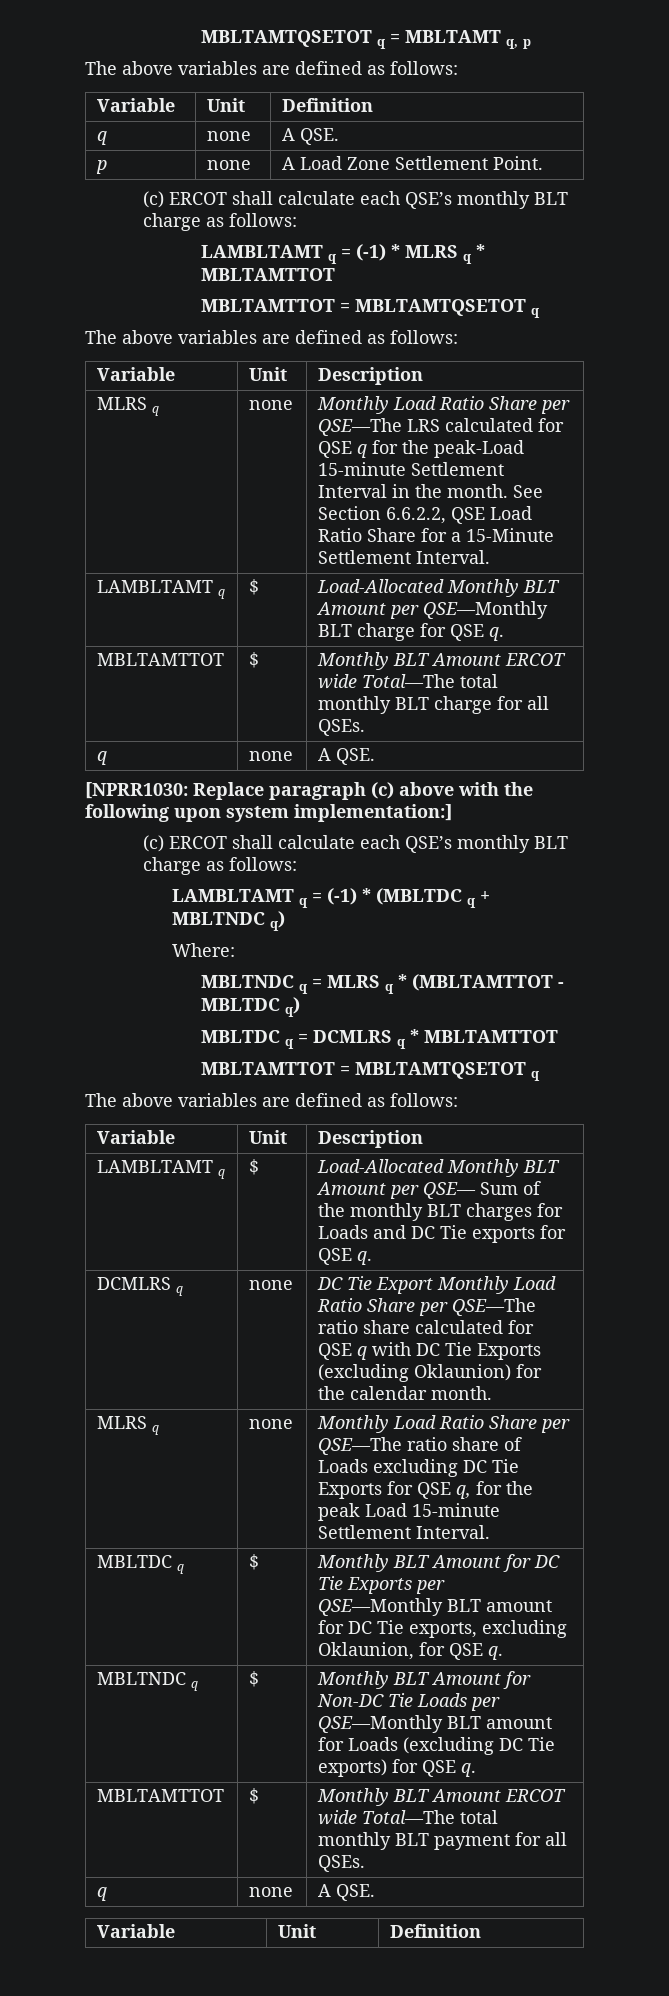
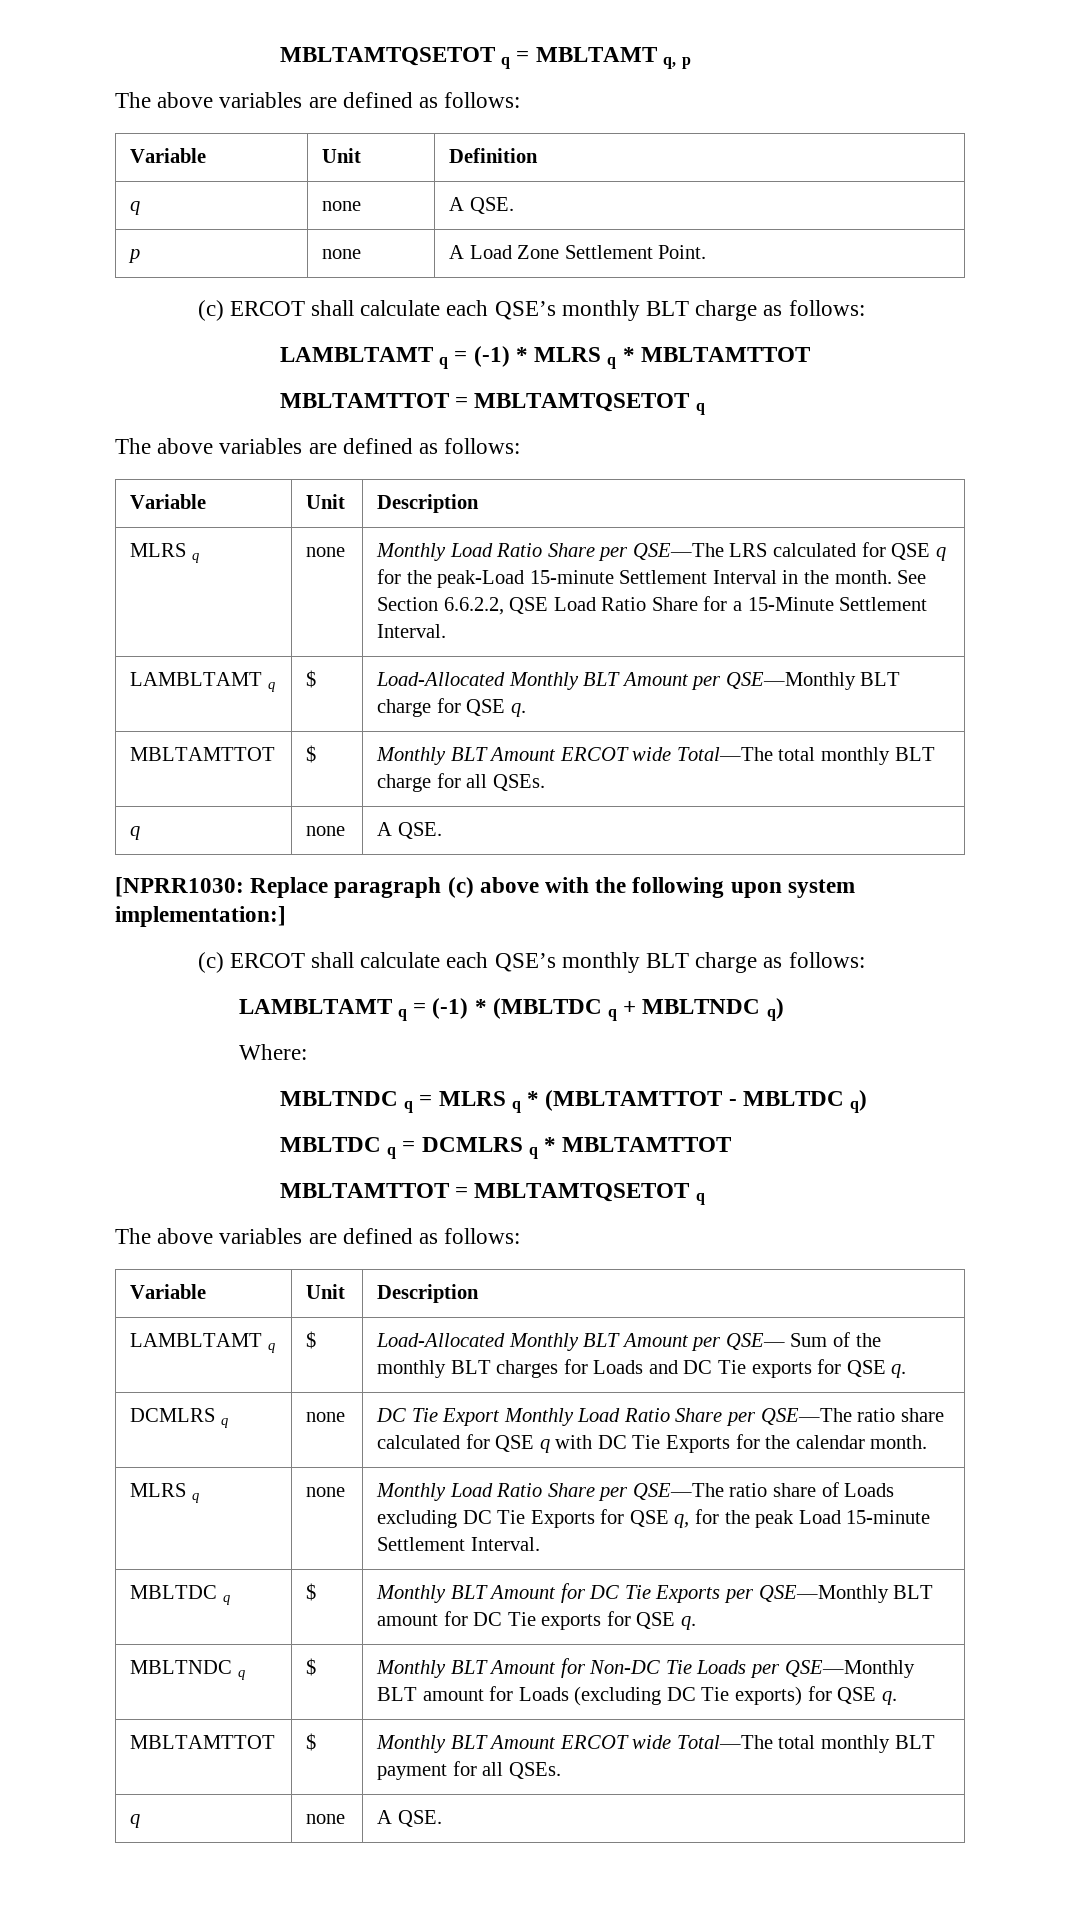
- DCMLRS q | none | DC Tie Export Monthly Load Ratio Share per QSE—The ratio share calculated for QSE q with DC Tie Exports (excluding Oklaunion) for the calendar month.
+ DCMLRS q | none | DC Tie Export Monthly Load Ratio Share per QSE—The ratio share calculated for QSE q with DC Tie Exports for the calendar month.
- MBLTDC q | $ | Monthly BLT Amount for DC Tie Exports per QSE—Monthly BLT amount for DC Tie exports, excluding Oklaunion, for QSE q.
+ MBLTDC q | $ | Monthly BLT Amount for DC Tie Exports per QSE—Monthly BLT amount for DC Tie exports for QSE q.
  MBLTAMTTOT | $ | Monthly BLT Amount ERCOT wide Total—The total monthly BLT payment for all QSEs.
  q | none | A QSE.
- Variable | Unit | Definition

